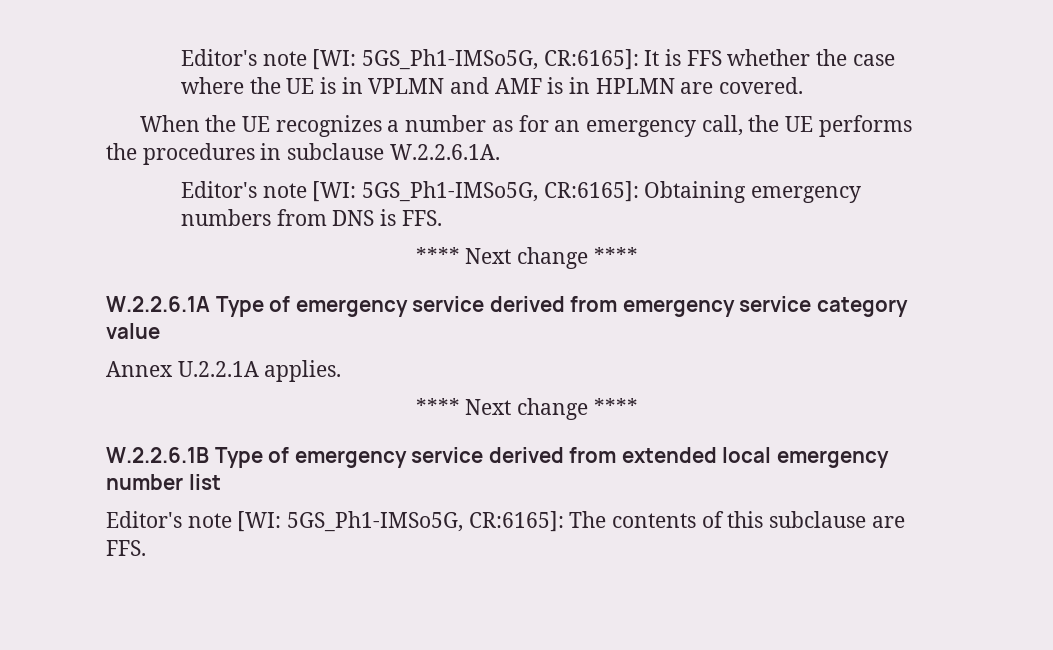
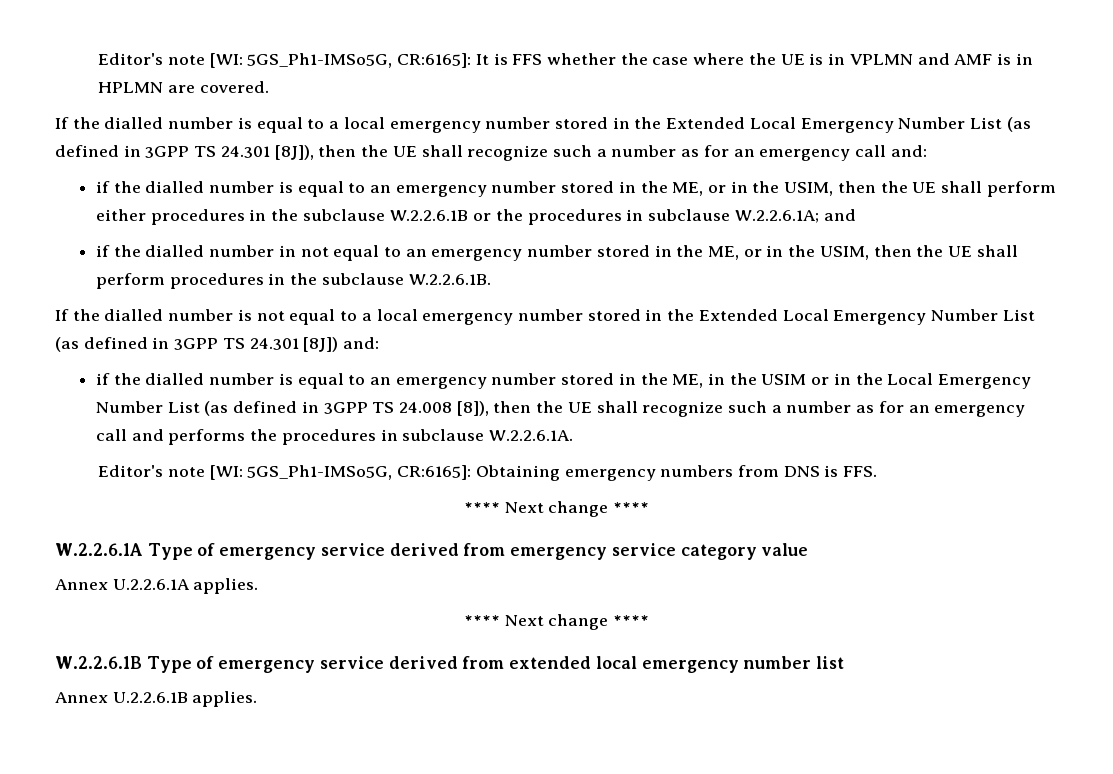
- When the UE recognizes a number as for an emergency call, the UE performs the procedures in subclause W.2.2.6.1A.
+ If the dialled number is equal to a local emergency number stored in the Extended Local Emergency Number List (as defined in 3GPP TS 24.301 [8J]), then the UE shall recognize such a number as for an emergency call and:
+ if the dialled number is equal to an emergency number stored in the ME, or in the USIM, then the UE shall perform either procedures in the subclause W.2.2.6.1B or the procedures in subclause W.2.2.6.1A; and
+ if the dialled number in not equal to an emergency number stored in the ME, or in the USIM, then the UE shall perform procedures in the subclause W.2.2.6.1B.
+ If the dialled number is not equal to a local emergency number stored in the Extended Local Emergency Number List (as defined in 3GPP TS 24.301 [8J]) and:
+ if the dialled number is equal to an emergency number stored in the ME, in the USIM or in the Local Emergency Number List (as defined in 3GPP TS 24.008 [8]), then the UE shall recognize such a number as for an emergency call and performs the procedures in subclause W.2.2.6.1A.
- Annex U.2.2.1A applies.
+ Annex U.2.2.6.1A applies.
- Editor's note [WI: 5GS_Ph1-IMSo5G, CR:6165]: The contents of this subclause are FFS.
+ Annex U.2.2.6.1B applies.

